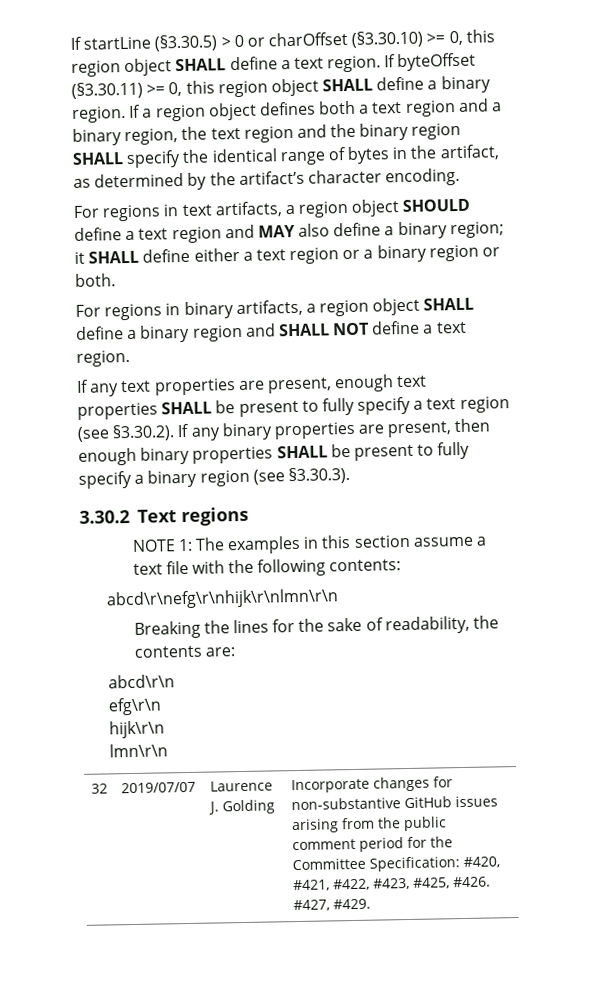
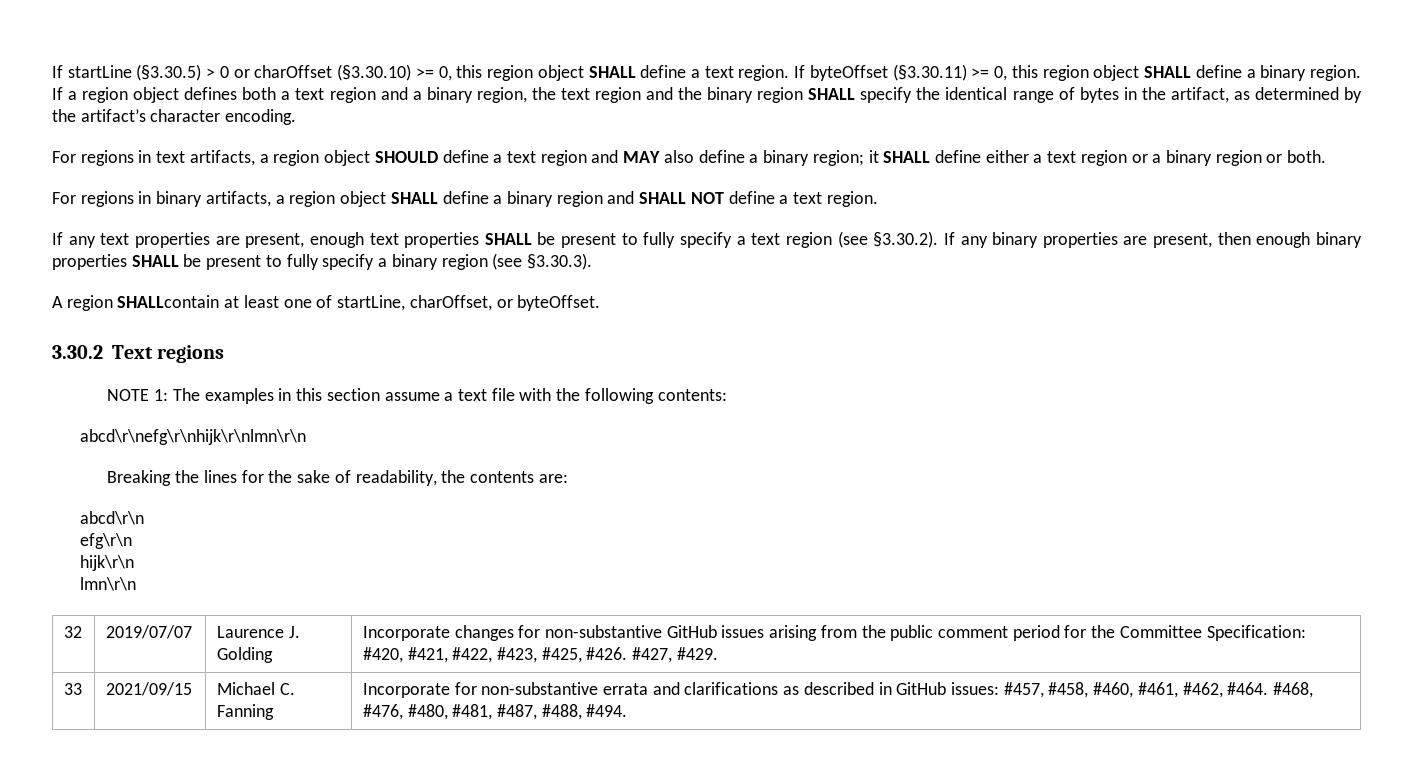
+ A region SHALLcontain at least one of startLine, charOffset, or byteOffset.
+ 33 | 2021/09/15 | Michael C. Fanning | Incorporate for non-substantive errata and clarifications as described in GitHub issues: #457, #458, #460, #461, #462, #464. #468, #476, #480, #481, #487, #488, #494.

